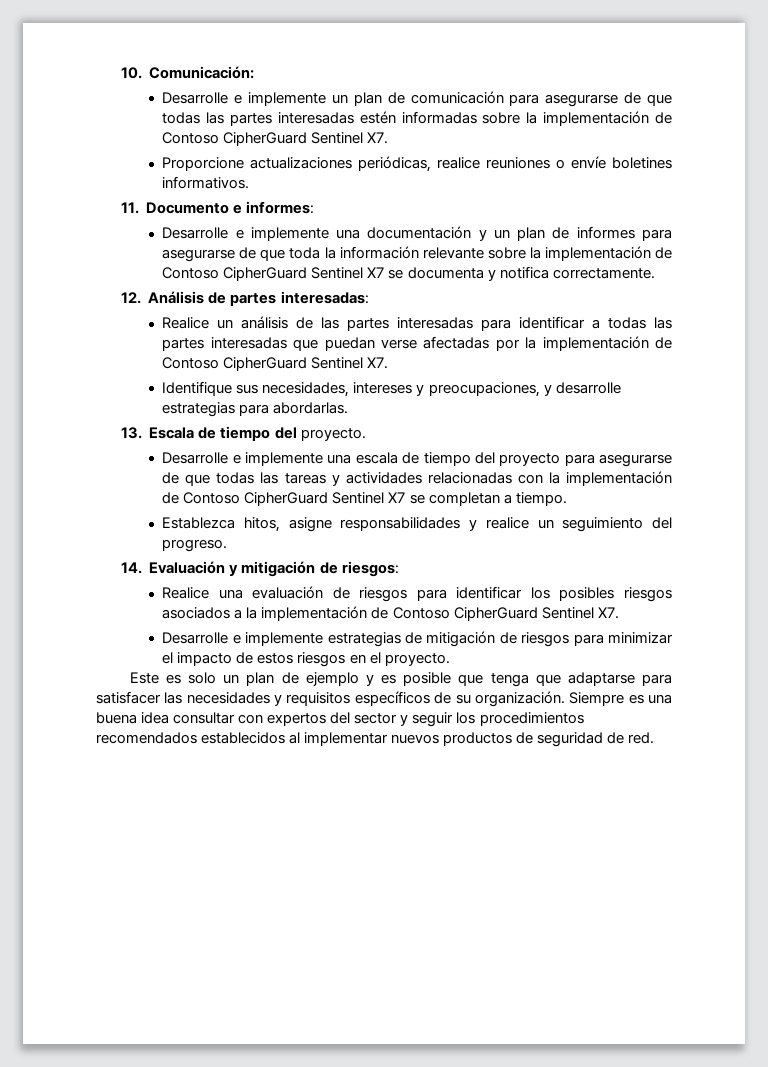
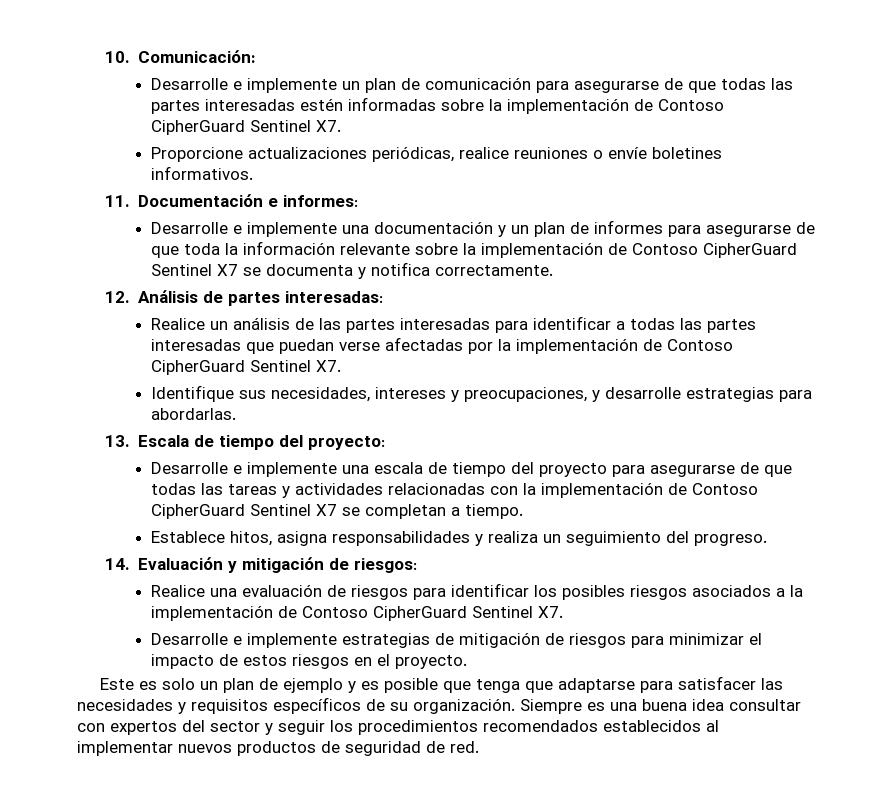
- 11. Documento e informes:
+ 11. Documentación e informes:
- 13. Escala de tiempo del proyecto.
+ 13. Escala de tiempo del proyecto:
- Establezca hitos, asigne responsabilidades y realice un seguimiento del progreso.
+ Establece hitos, asigna responsabilidades y realiza un seguimiento del progreso.

